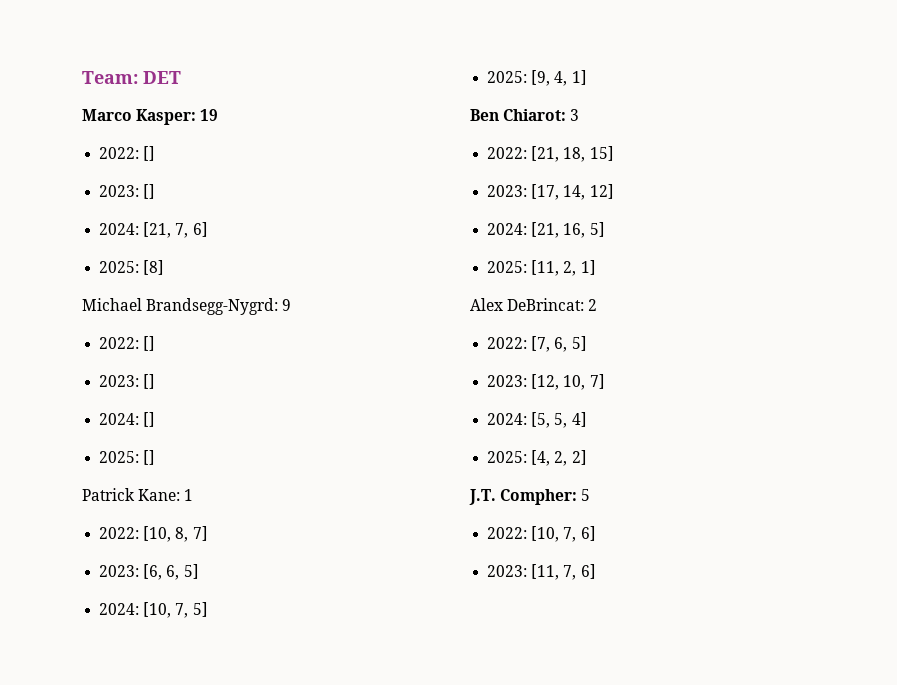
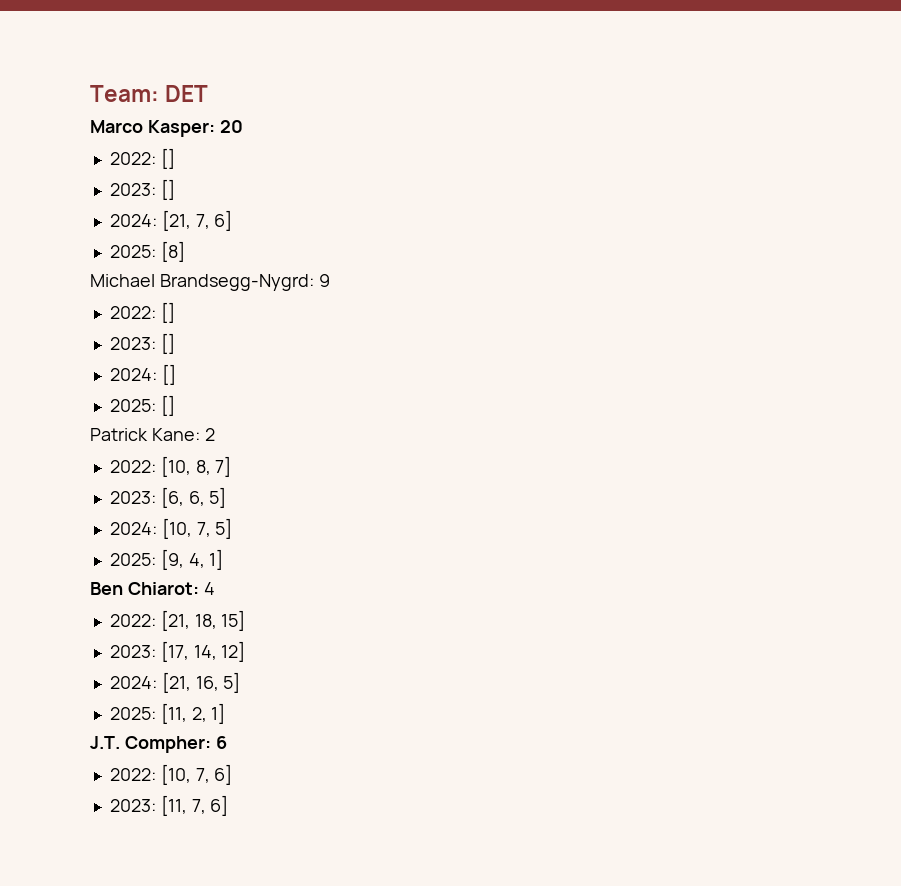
- Marco Kasper: 19
+ Marco Kasper: 20
- Patrick Kane: 1
+ Patrick Kane: 2
- Ben Chiarot: 3
+ Ben Chiarot: 4
- Alex DeBrincat: 2
- 2022: [7, 6, 5]
- 2023: [12, 10, 7]
- 2024: [5, 5, 4]
- 2025: [4, 2, 2]
- J.T. Compher: 5
+ J.T. Compher: 6

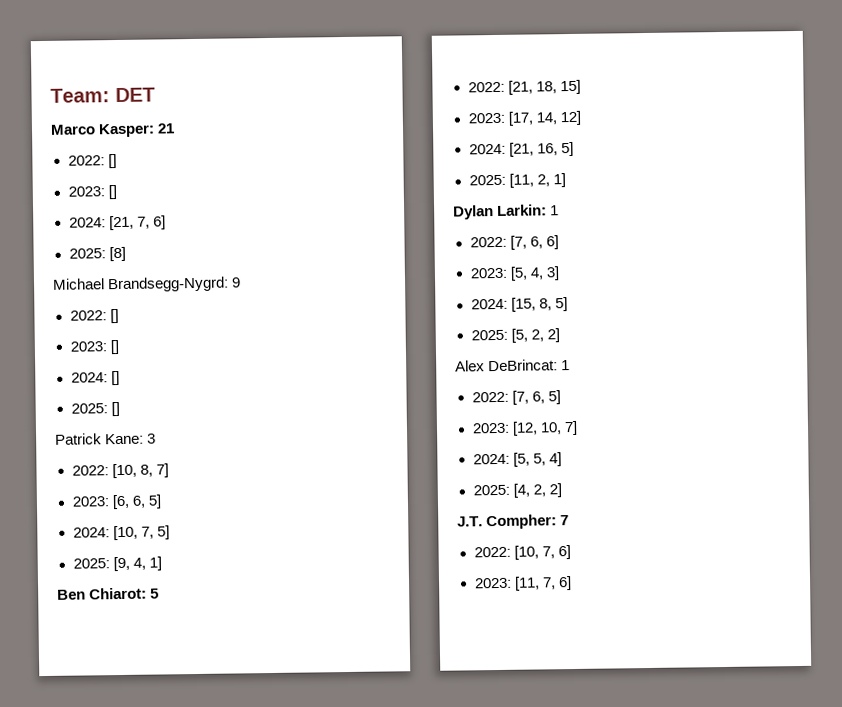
- Marco Kasper: 20
+ Marco Kasper: 21
- Patrick Kane: 2
+ Patrick Kane: 3
- Ben Chiarot: 4
+ Ben Chiarot: 5
+ Dylan Larkin: 1
+ 2022: [7, 6, 6]
+ 2023: [5, 4, 3]
+ 2024: [15, 8, 5]
+ 2025: [5, 2, 2]
+ Alex DeBrincat: 1
+ 2022: [7, 6, 5]
+ 2023: [12, 10, 7]
+ 2024: [5, 5, 4]
+ 2025: [4, 2, 2]
- J.T. Compher: 6
+ J.T. Compher: 7

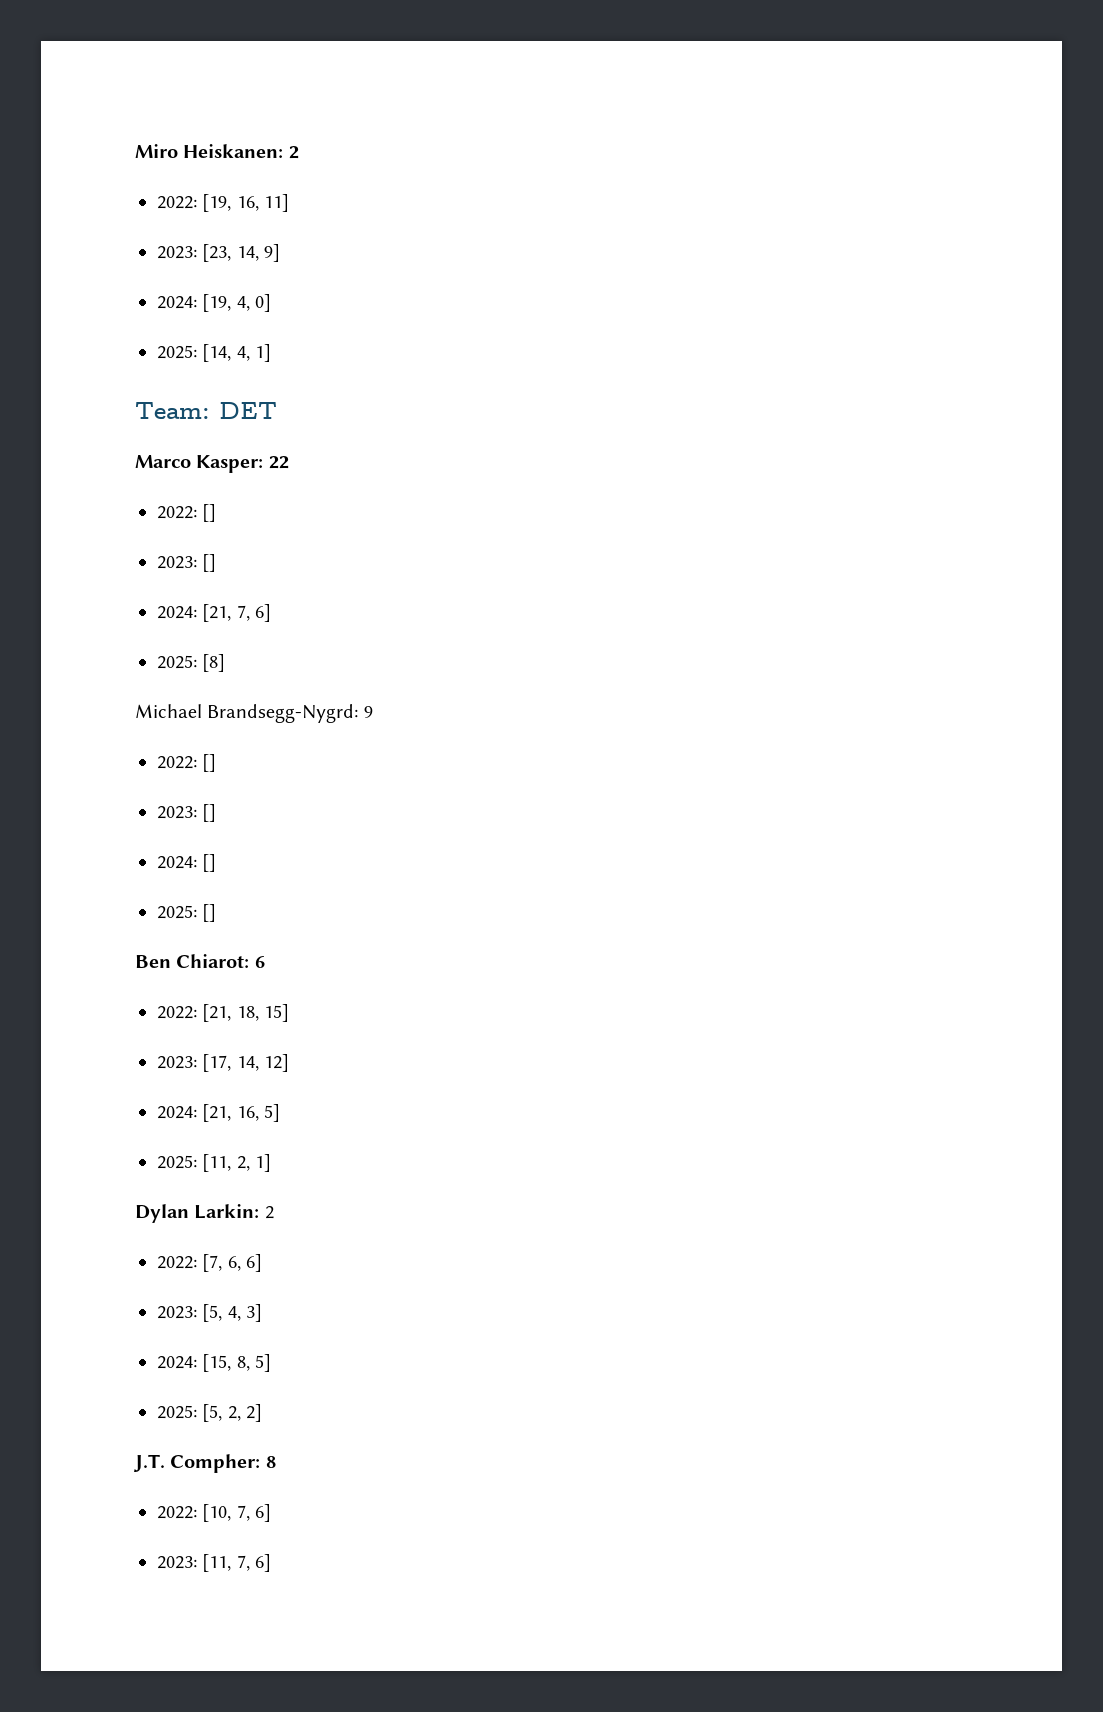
+ Miro Heiskanen: 2
+ 2022: [19, 16, 11]
+ 2023: [23, 14, 9]
+ 2024: [19, 4, 0]
+ 2025: [14, 4, 1]
- Marco Kasper: 21
+ Marco Kasper: 22
- Patrick Kane: 3
- 2022: [10, 8, 7]
- 2023: [6, 6, 5]
- 2024: [10, 7, 5]
- 2025: [9, 4, 1]
- Ben Chiarot: 5
+ Ben Chiarot: 6
- Dylan Larkin: 1
+ Dylan Larkin: 2
- Alex DeBrincat: 1
- 2022: [7, 6, 5]
- 2023: [12, 10, 7]
- 2024: [5, 5, 4]
- 2025: [4, 2, 2]
- J.T. Compher: 7
+ J.T. Compher: 8

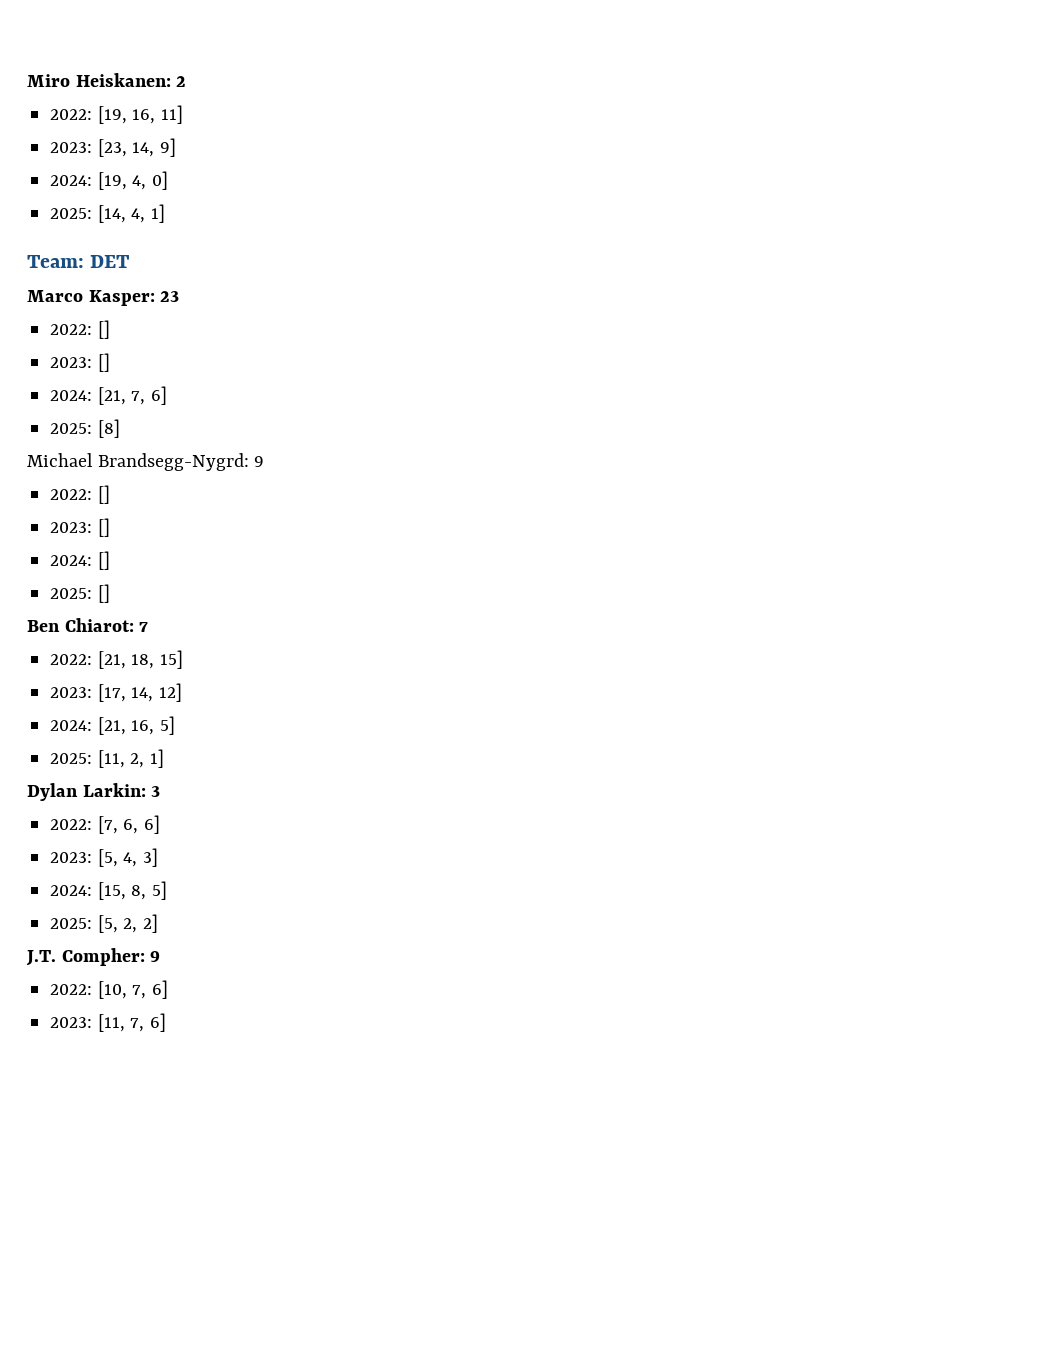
- Marco Kasper: 22
+ Marco Kasper: 23
- Ben Chiarot: 6
+ Ben Chiarot: 7
- Dylan Larkin: 2
+ Dylan Larkin: 3
- J.T. Compher: 8
+ J.T. Compher: 9

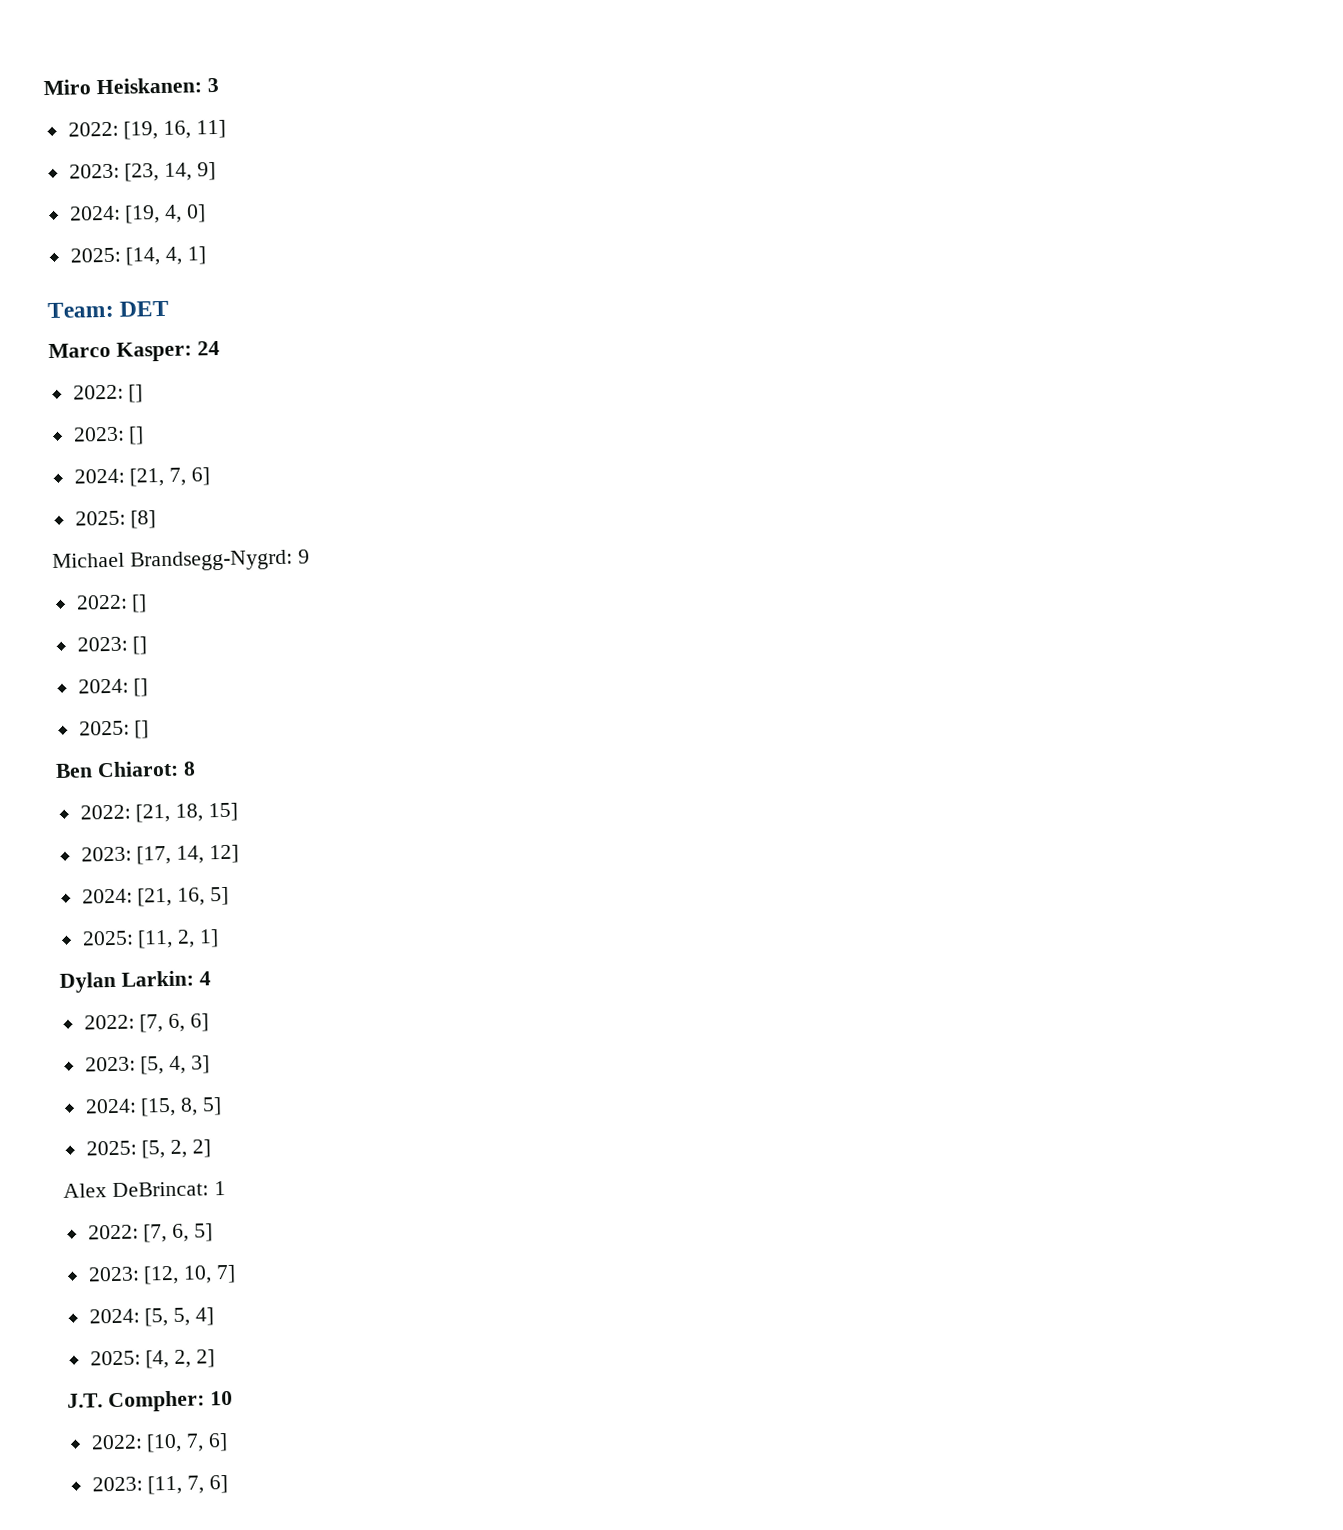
- Miro Heiskanen: 2
+ Miro Heiskanen: 3
- Marco Kasper: 23
+ Marco Kasper: 24
- Ben Chiarot: 7
+ Ben Chiarot: 8
- Dylan Larkin: 3
+ Dylan Larkin: 4
+ Alex DeBrincat: 1
+ 2022: [7, 6, 5]
+ 2023: [12, 10, 7]
+ 2024: [5, 5, 4]
+ 2025: [4, 2, 2]
- J.T. Compher: 9
+ J.T. Compher: 10

